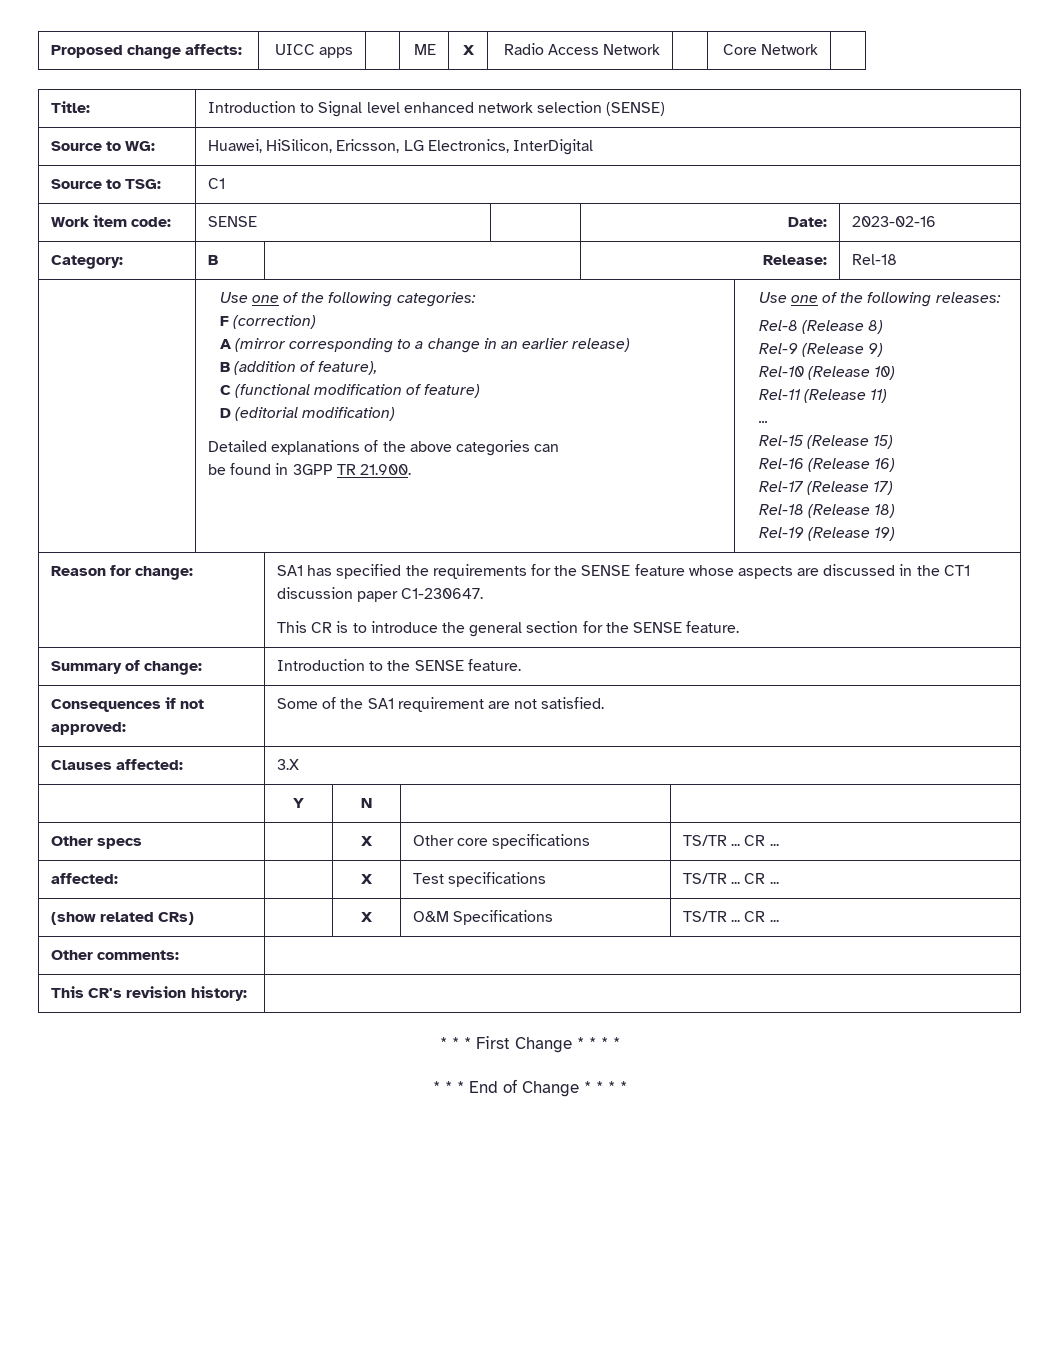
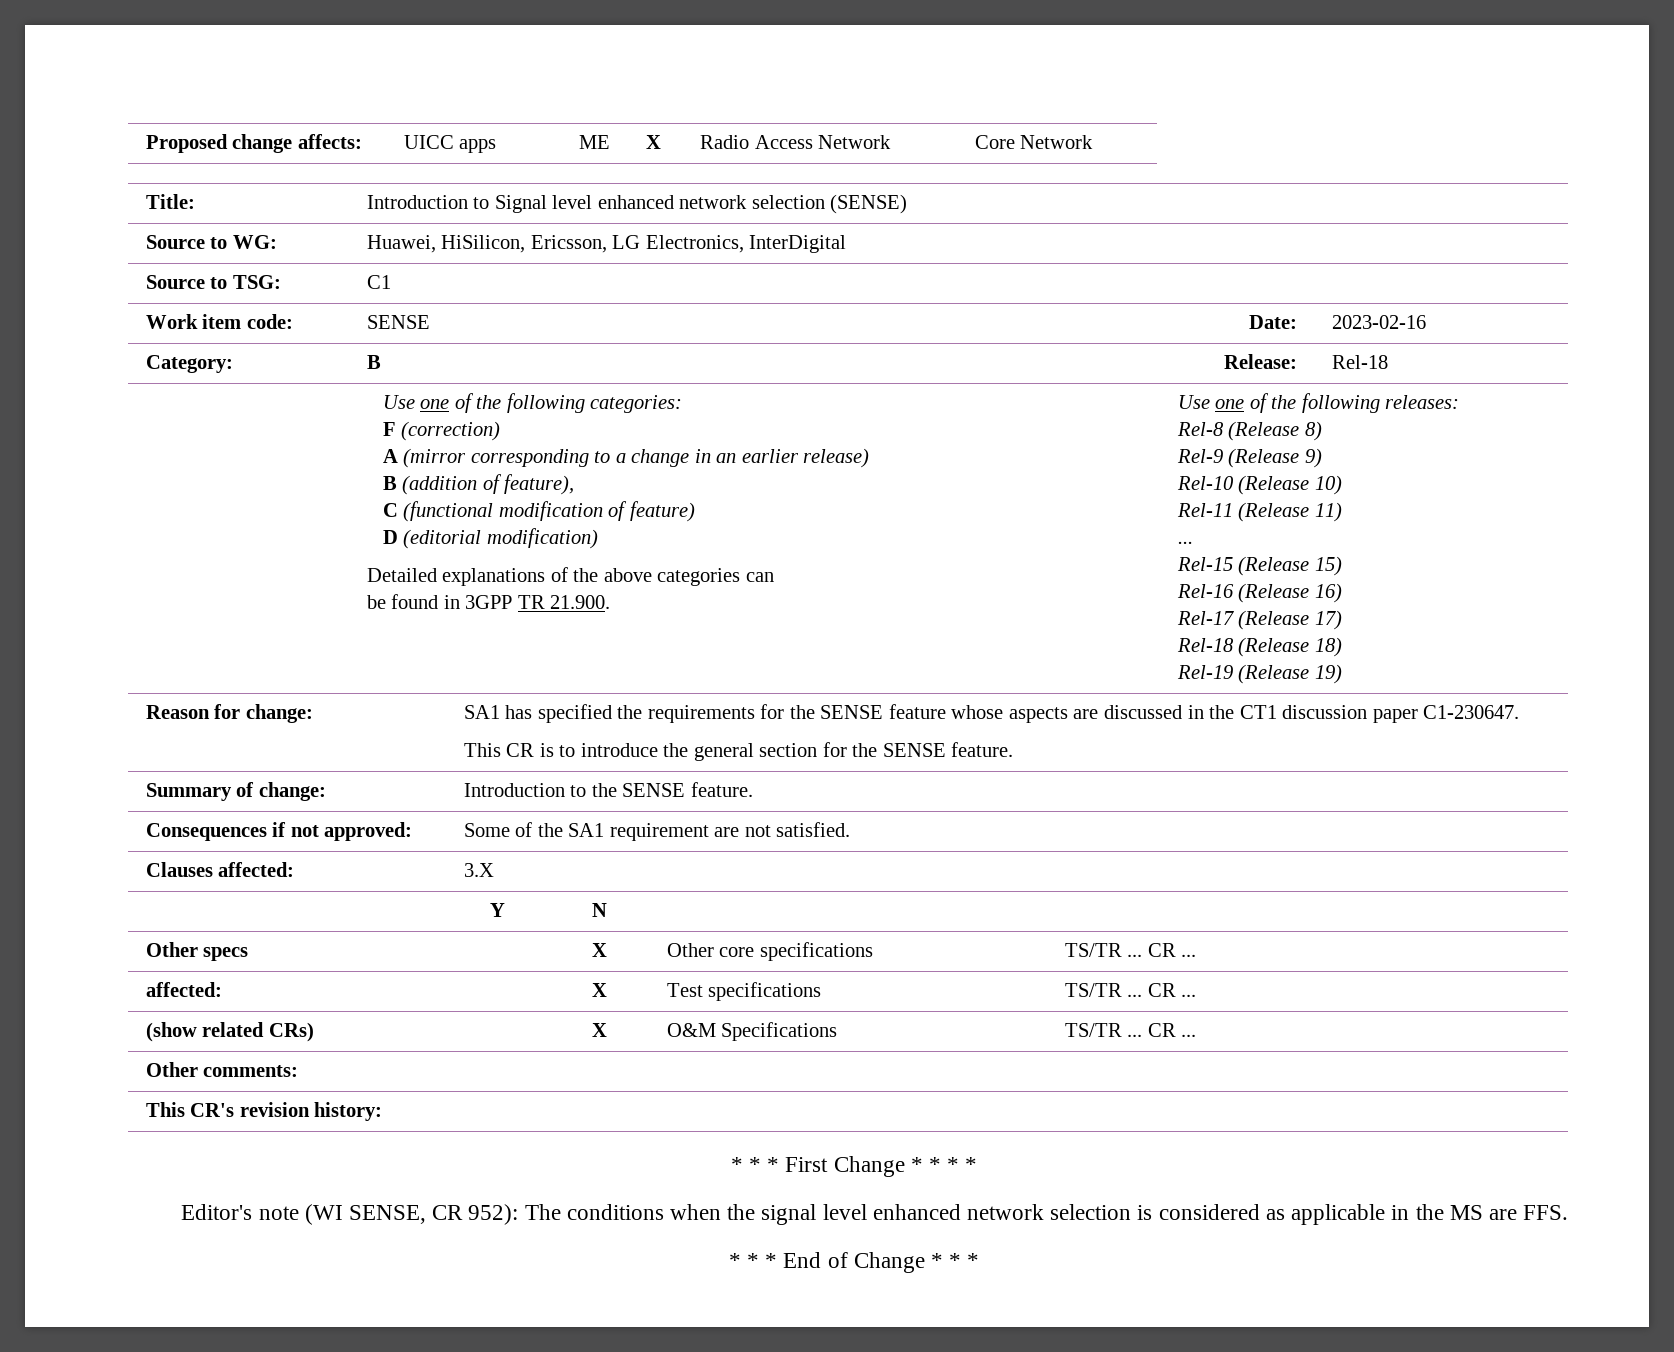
+ Editor's note (WI SENSE, CR 952): The conditions when the signal level enhanced network selection is considered as applicable in the MS are FFS.
- * * * End of Change * * * *
+ * * * End of Change * * *

